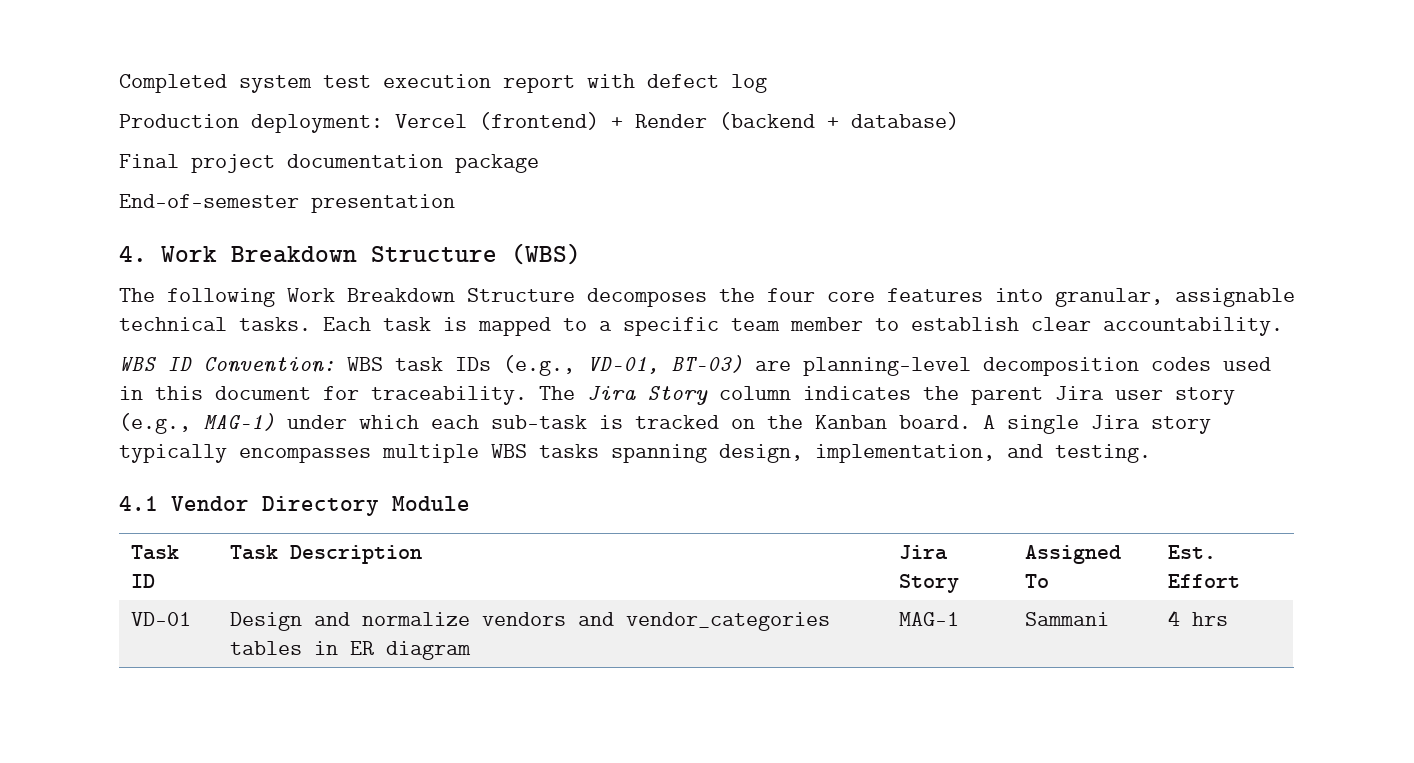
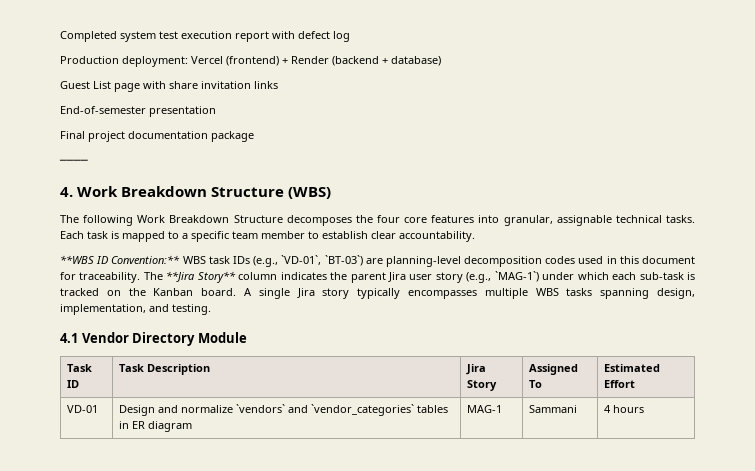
+ Guest List page with share invitation links
+ End-of-semester presentation
- End-of-semester presentation
+ ────
- WBS ID Convention: WBS task IDs (e.g., VD-01, BT-03) are planning-level decomposition codes used in this document for traceability.
+ **WBS ID Convention:** WBS task IDs (e.g., `VD-01`, `BT-03`) are planning-level decomposition codes used in this document for traceability.
- The Jira Story column indicates the parent Jira user story (e.g., MAG-1) under which each sub-task is tracked on the Kanban board.
+ The **Jira Story** column indicates the parent Jira user story (e.g., `MAG-1`) under which each sub-task is tracked on the Kanban board.
- Task ID | Task Description | Jira Story | Assigned To | Est. Effort
+ Task ID | Task Description | Jira Story | Assigned To | Estimated Effort
- VD-01 | Design and normalize vendors and vendor_categories tables in ER diagram | MAG-1 | Sammani | 4 hrs
+ VD-01 | Design and normalize `vendors` and `vendor_categories` tables in ER diagram | MAG-1 | Sammani | 4 hours

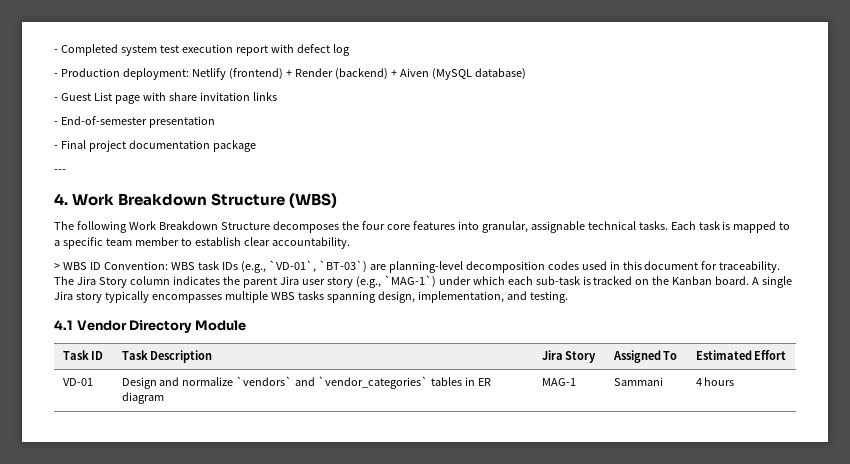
- Completed system test execution report with defect log
+ - Completed system test execution report with defect log
- Production deployment: Vercel (frontend) + Render (backend + database)
+ - Production deployment: Netlify (frontend) + Render (backend) + Aiven (MySQL database)
- Guest List page with share invitation links
+ - Guest List page with share invitation links
- End-of-semester presentation
+ - End-of-semester presentation
- Final project documentation package
+ - Final project documentation package
- ────
+ ---
- **WBS ID Convention:** WBS task IDs (e.g., `VD-01`, `BT-03`) are planning-level decomposition codes used in this document for traceability.
+ > WBS ID Convention: WBS task IDs (e.g., `VD-01`, `BT-03`) are planning-level decomposition codes used in this document for traceability.
- The **Jira Story** column indicates the parent Jira user story (e.g., `MAG-1`) under which each sub-task is tracked on the Kanban board.
+ The Jira Story column indicates the parent Jira user story (e.g., `MAG-1`) under which each sub-task is tracked on the Kanban board.

